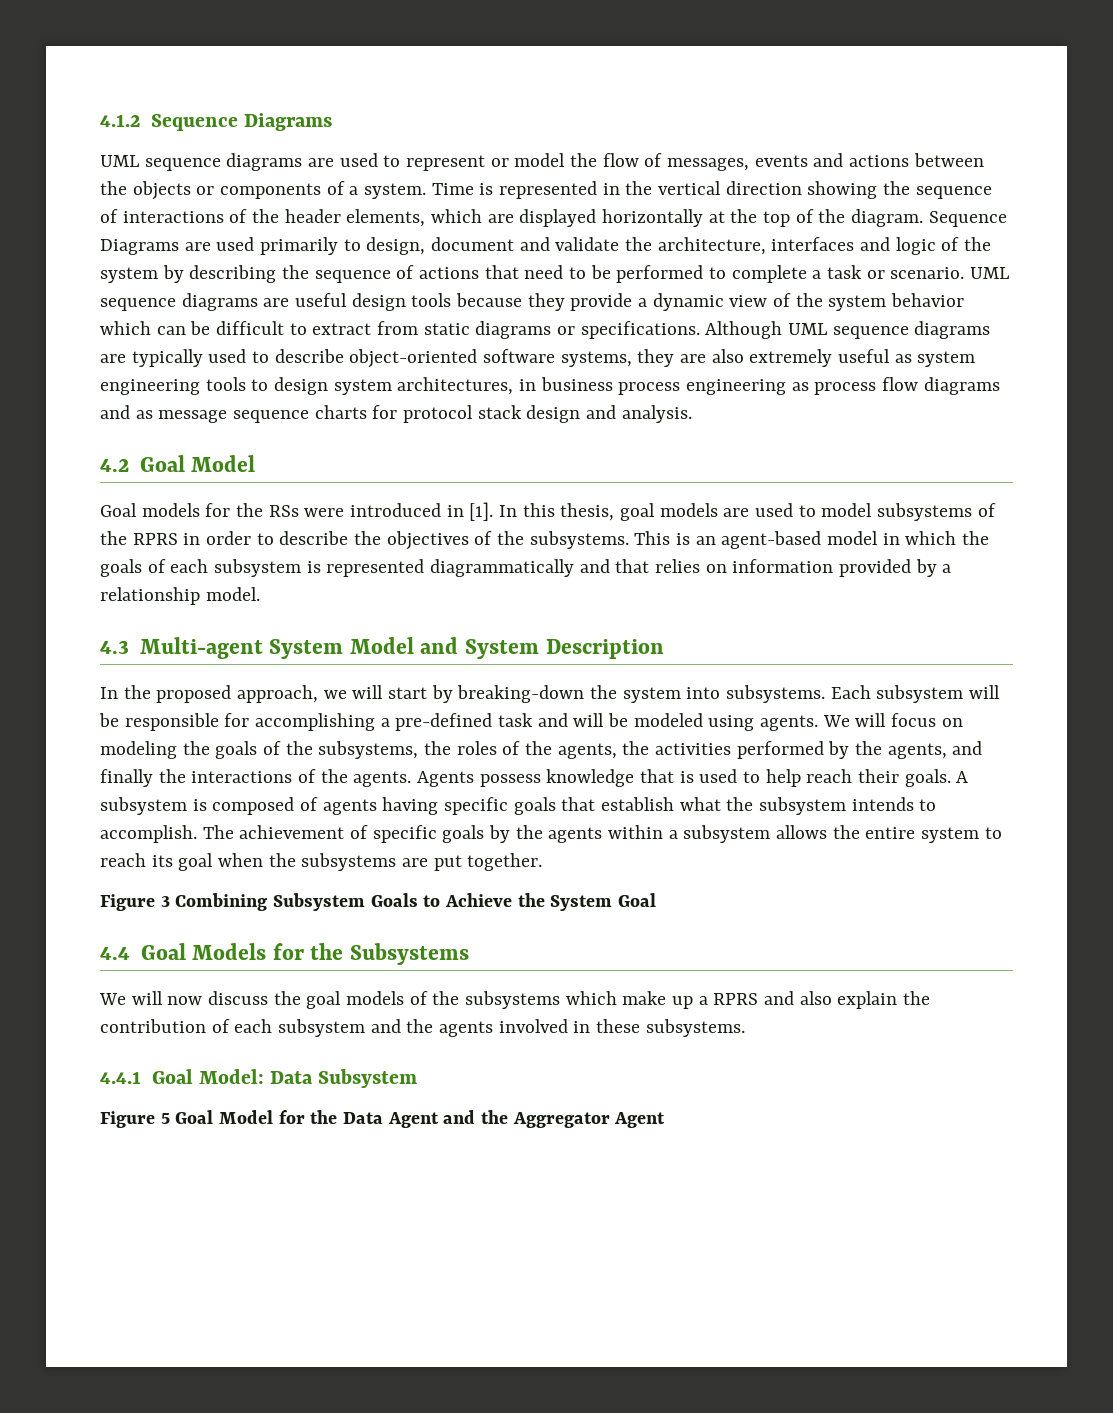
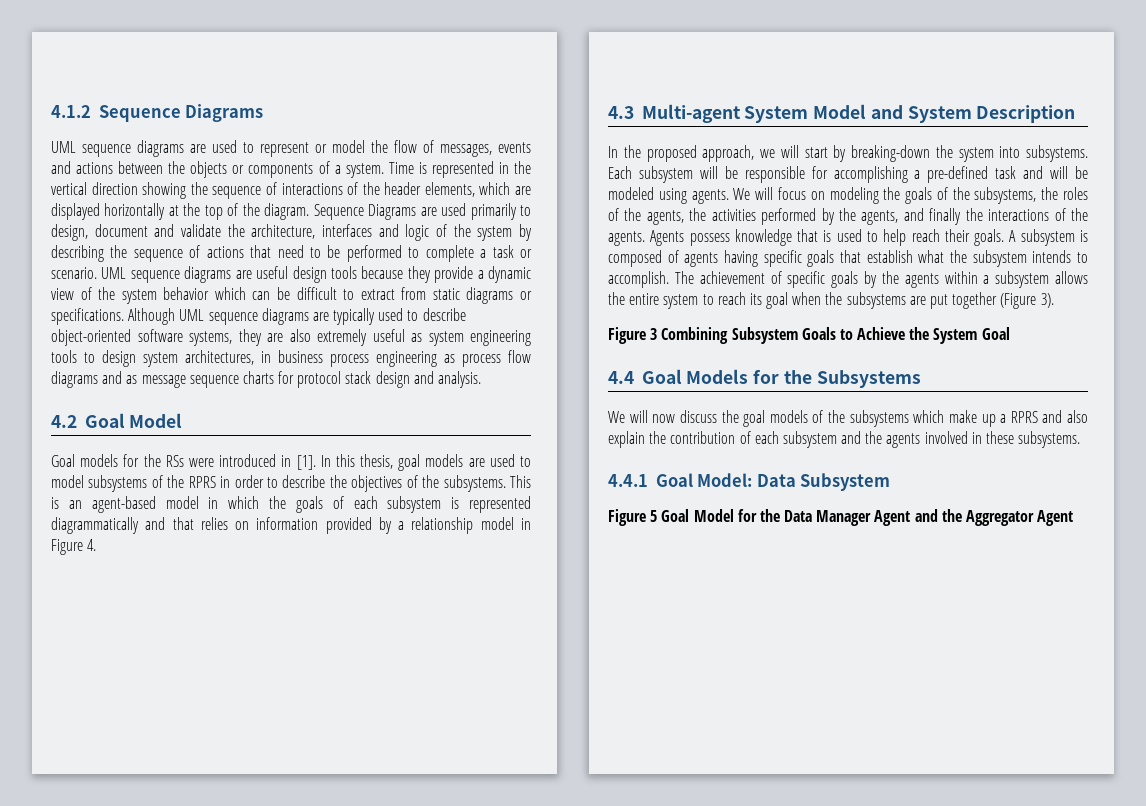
- This is an agent-based model in which the goals of each subsystem is represented diagrammatically and that relies on information provided by a relationship model.
+ This is an agent-based model in which the goals of each subsystem is represented diagrammatically and that relies on information provided by a relationship model in Figure 4.
- The achievement of specific goals by the agents within a subsystem allows the entire system to reach its goal when the subsystems are put together.
+ The achievement of specific goals by the agents within a subsystem allows the entire system to reach its goal when the subsystems are put together (Figure 3).
- Figure 5 Goal Model for the Data Agent and the Aggregator Agent
+ Figure 5 Goal Model for the Data Manager Agent and the Aggregator Agent

